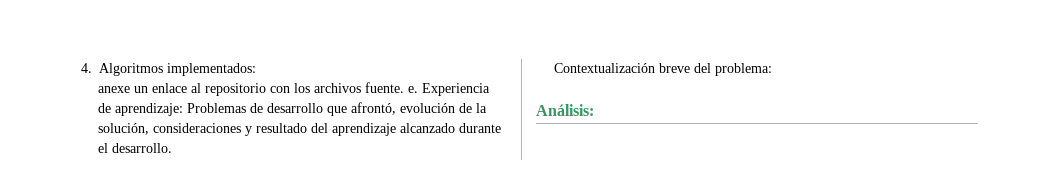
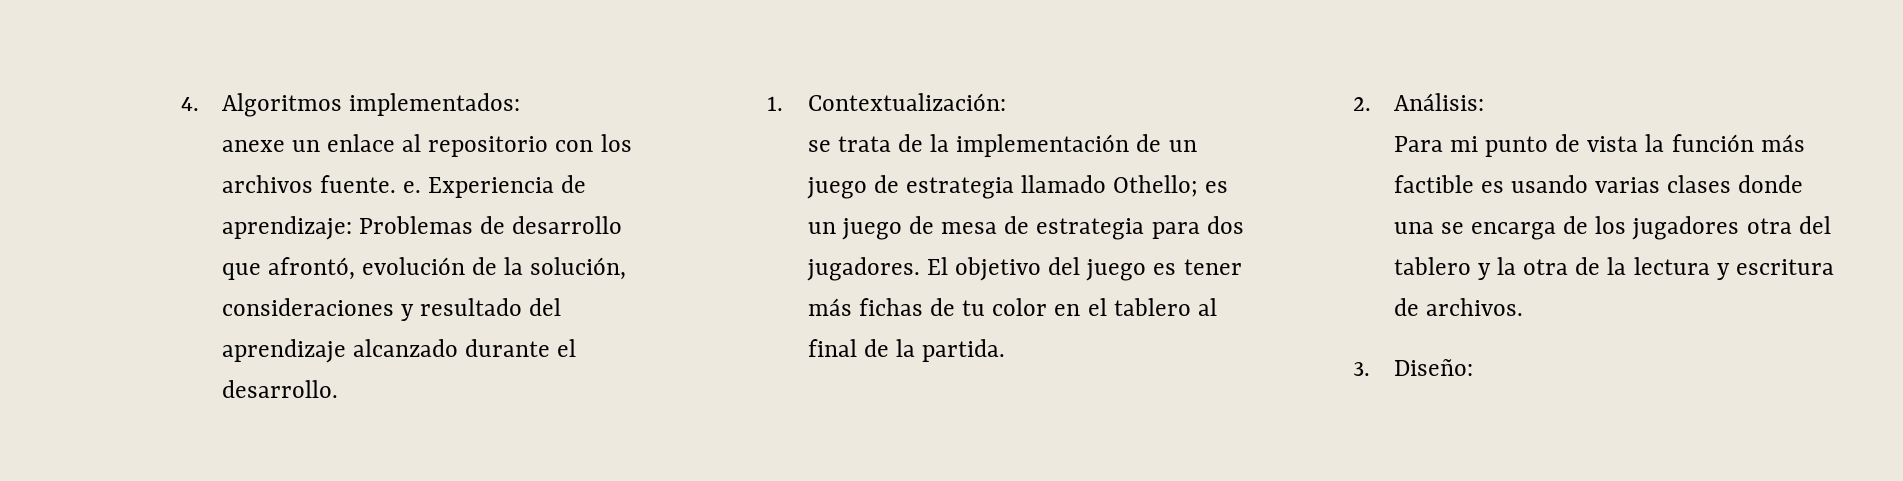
- Contextualización breve del problema:
- Análisis:
+ 1. Contextualización:
+ se trata de la implementación de un juego de estrategia llamado Othello; es un juego de mesa de estrategia para dos jugadores. El objetivo del juego es tener más fichas de tu color en el tablero al final de la partida.
+ 2. Análisis:
+ Para mi punto de vista la función más factible es usando varias clases donde una se encarga de los jugadores otra del tablero y la otra de la lectura y escritura de archivos.
+ 3. Diseño:

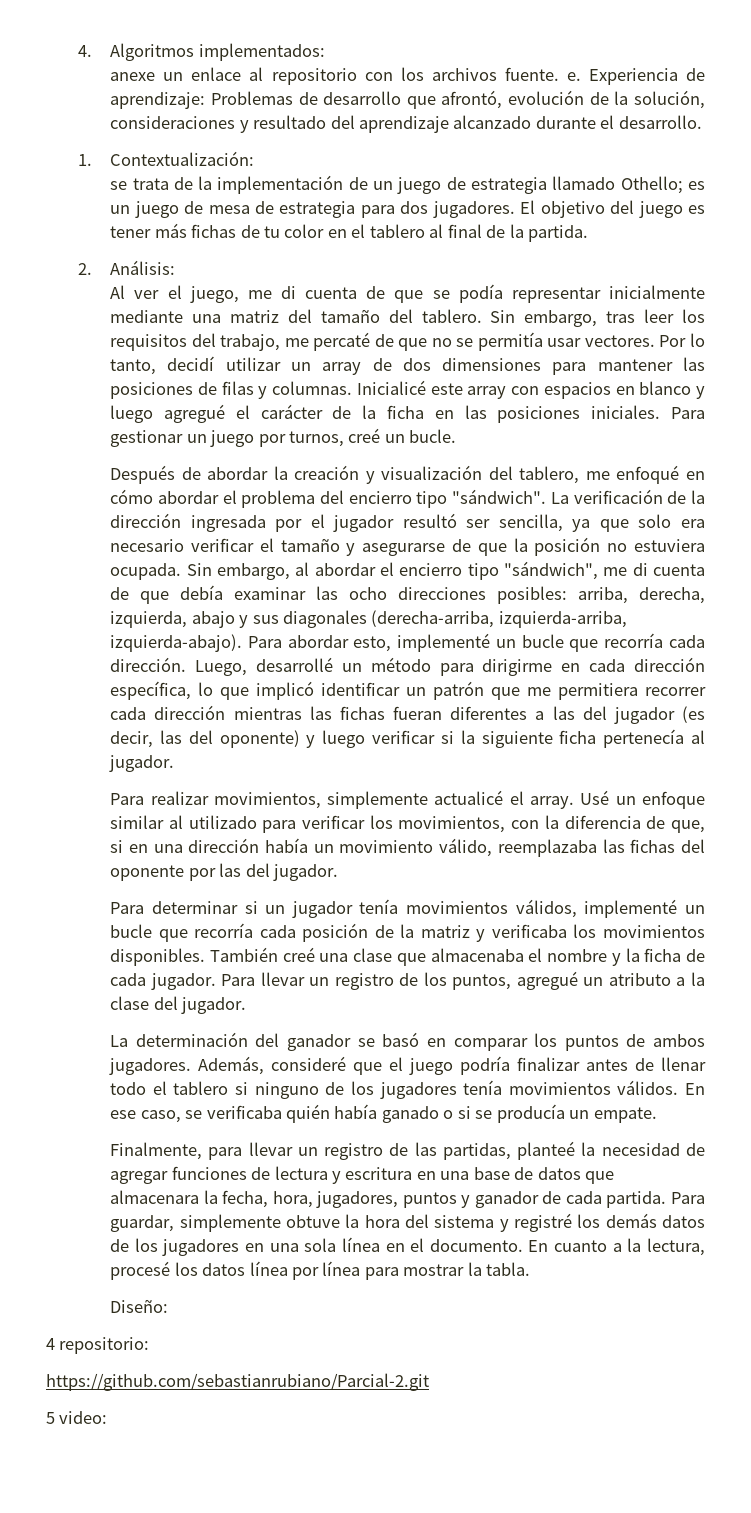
- Para mi punto de vista la función más factible es usando varias clases donde una se encarga de los jugadores otra del tablero y la otra de la lectura y escritura de archivos.
- 3. Diseño:
+ Al ver el juego, me di cuenta de que se podía representar inicialmente mediante una matriz del tamaño del tablero. Sin embargo, tras leer los requisitos del trabajo, me percaté de que no se permitía usar vectores. Por lo tanto, decidí utilizar un array de dos dimensiones para mantener las posiciones de filas y columnas. Inicialicé este array con espacios en blanco y luego agregué el carácter de la ficha en las posiciones iniciales. Para gestionar un juego por turnos, creé un bucle.
+ Después de abordar la creación y visualización del tablero, me enfoqué en cómo abordar el problema del encierro tipo "sándwich". La verificación de la dirección ingresada por el jugador resultó ser sencilla, ya que solo era necesario verificar el tamaño y asegurarse de que la posición no estuviera ocupada. Sin embargo, al abordar el encierro tipo "sándwich", me di cuenta de que debía examinar las ocho direcciones posibles: arriba, derecha, izquierda, abajo y sus diagonales (derecha-arriba, izquierda-arriba, izquierda-abajo). Para abordar esto, implementé un bucle que recorría cada dirección. Luego, desarrollé un método para dirigirme en cada dirección específica, lo que implicó identificar un patrón que me permitiera recorrer cada dirección mientras las fichas fueran diferentes a las del jugador (es decir, las del oponente) y luego verificar si la siguiente ficha pertenecía al jugador.
+ Para realizar movimientos, simplemente actualicé el array. Usé un enfoque similar al utilizado para verificar los movimientos, con la diferencia de que, si en una dirección había un movimiento válido, reemplazaba las fichas del oponente por las del jugador.
+ Para determinar si un jugador tenía movimientos válidos, implementé un bucle que recorría cada posición de la matriz y verificaba los movimientos disponibles. También creé una clase que almacenaba el nombre y la ficha de cada jugador. Para llevar un registro de los puntos, agregué un atributo a la clase del jugador.
+ La determinación del ganador se basó en comparar los puntos de ambos jugadores. Además, consideré que el juego podría finalizar antes de llenar todo el tablero si ninguno de los jugadores tenía movimientos válidos. En ese caso, se verificaba quién había ganado o si se producía un empate.
+ Finalmente, para llevar un registro de las partidas, planteé la necesidad de agregar funciones de lectura y escritura en una base de datos que almacenara la fecha, hora, jugadores, puntos y ganador de cada partida. Para guardar, simplemente obtuve la hora del sistema y registré los demás datos de los jugadores en una sola línea en el documento. En cuanto a la lectura, procesé los datos línea por línea para mostrar la tabla.
+ Diseño:
+ 4 repositorio:
+ https://github.com/sebastianrubiano/Parcial-2.git
+ 5 video:

